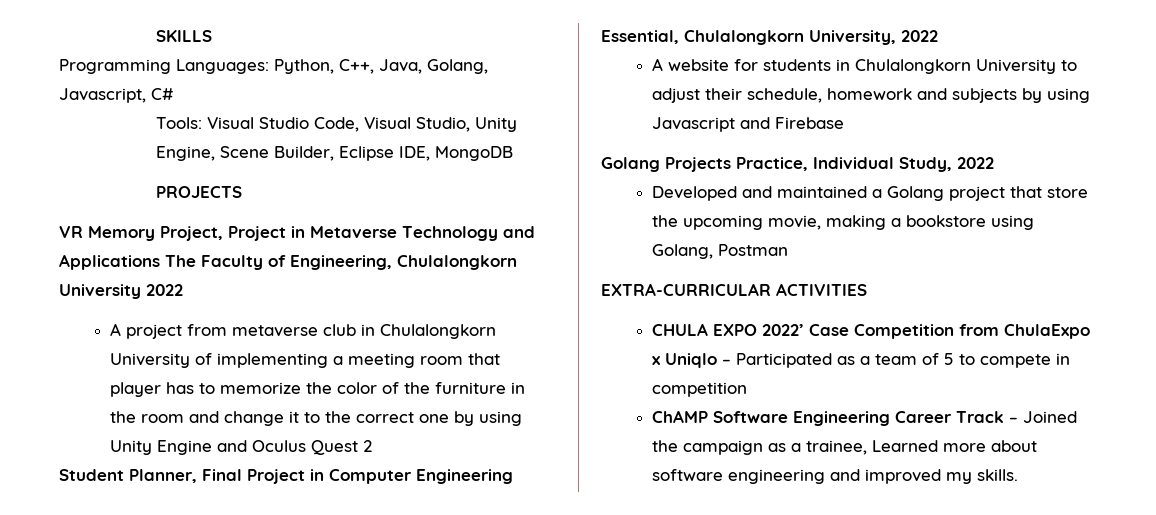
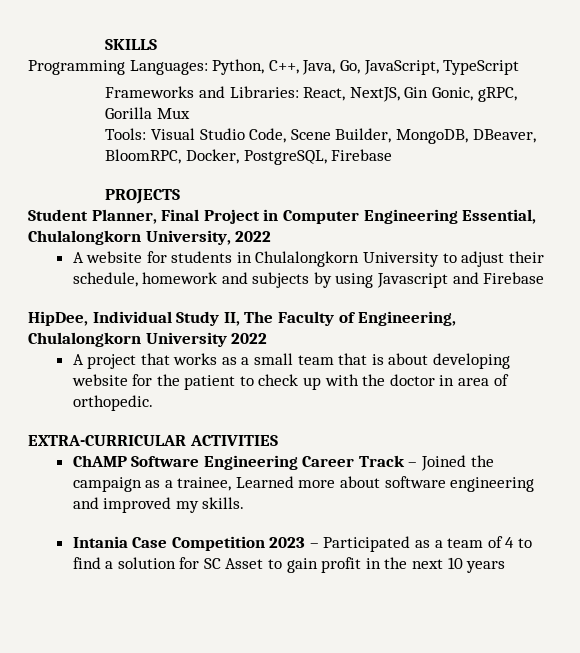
- Programming Languages: Python, C++, Java, Golang, Javascript, C#
- Tools: Visual Studio Code, Visual Studio, Unity Engine, Scene Builder, Eclipse IDE, MongoDB
+ Programming Languages: Python, C++, Java, Go, JavaScript, TypeScript
+ Frameworks and Libraries: React, NextJS, Gin Gonic, gRPC, Gorilla Mux
+ Tools: Visual Studio Code, Scene Builder, MongoDB, DBeaver, BloomRPC, Docker, PostgreSQL, Firebase
  PROJECTS
- VR Memory Project, Project in Metaverse Technology and Applications The Faculty of Engineering, Chulalongkorn University 2022
- A project from metaverse club in Chulalongkorn University of implementing a meeting room that player has to memorize the color of the furniture in the room and change it to the correct one by using Unity Engine and Oculus Quest 2
- Golang Projects Practice, Individual Study, 2022
- Developed and maintained a Golang project that store the upcoming movie, making a bookstore using Golang, Postman
+ HipDee, Individual Study II, The Faculty of Engineering, Chulalongkorn University 2022
+ A project that works as a small team that is about developing website for the patient to check up with the doctor in area of orthopedic.
  EXTRA-CURRICULAR ACTIVITIES
- CHULA EXPO 2022’ Case Competition from ChulaExpo x Uniqlo – Participated as a team of 5 to compete in competition
+ Intania Case Competition 2023 – Participated as a team of 4 to find a solution for SC Asset to gain profit in the next 10 years

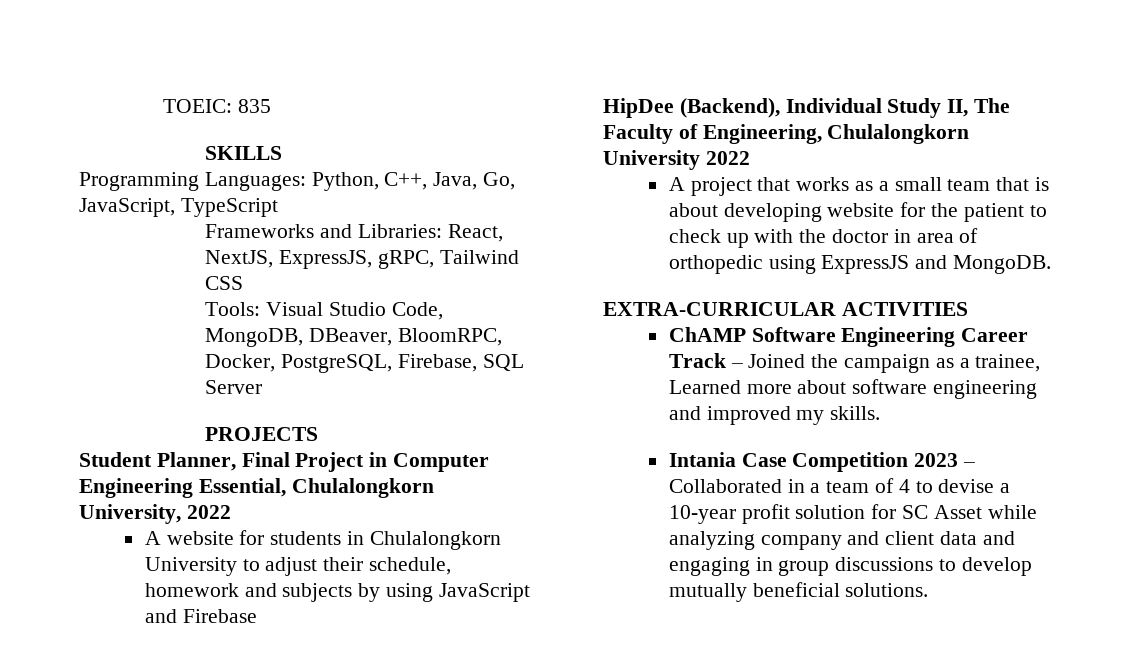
+ TOEIC: 835
- Frameworks and Libraries: React, NextJS, Gin Gonic, gRPC, Gorilla Mux
+ Frameworks and Libraries: React, NextJS, ExpressJS, gRPC, Tailwind CSS
- Tools: Visual Studio Code, Scene Builder, MongoDB, DBeaver, BloomRPC, Docker, PostgreSQL, Firebase
+ Tools: Visual Studio Code, MongoDB, DBeaver, BloomRPC, Docker, PostgreSQL, Firebase, SQL Server
- A website for students in Chulalongkorn University to adjust their schedule, homework and subjects by using Javascript and Firebase
+ A website for students in Chulalongkorn University to adjust their schedule, homework and subjects by using JavaScript and Firebase
- HipDee, Individual Study II, The Faculty of Engineering, Chulalongkorn University 2022
+ HipDee (Backend), Individual Study II, The Faculty of Engineering, Chulalongkorn University 2022
- A project that works as a small team that is about developing website for the patient to check up with the doctor in area of orthopedic.
+ A project that works as a small team that is about developing website for the patient to check up with the doctor in area of orthopedic using ExpressJS and MongoDB.
- Intania Case Competition 2023 – Participated as a team of 4 to find a solution for SC Asset to gain profit in the next 10 years
+ Intania Case Competition 2023 – Collaborated in a team of 4 to devise a 10-year profit solution for SC Asset while analyzing company and client data and engaging in group discussions to develop mutually beneficial solutions.

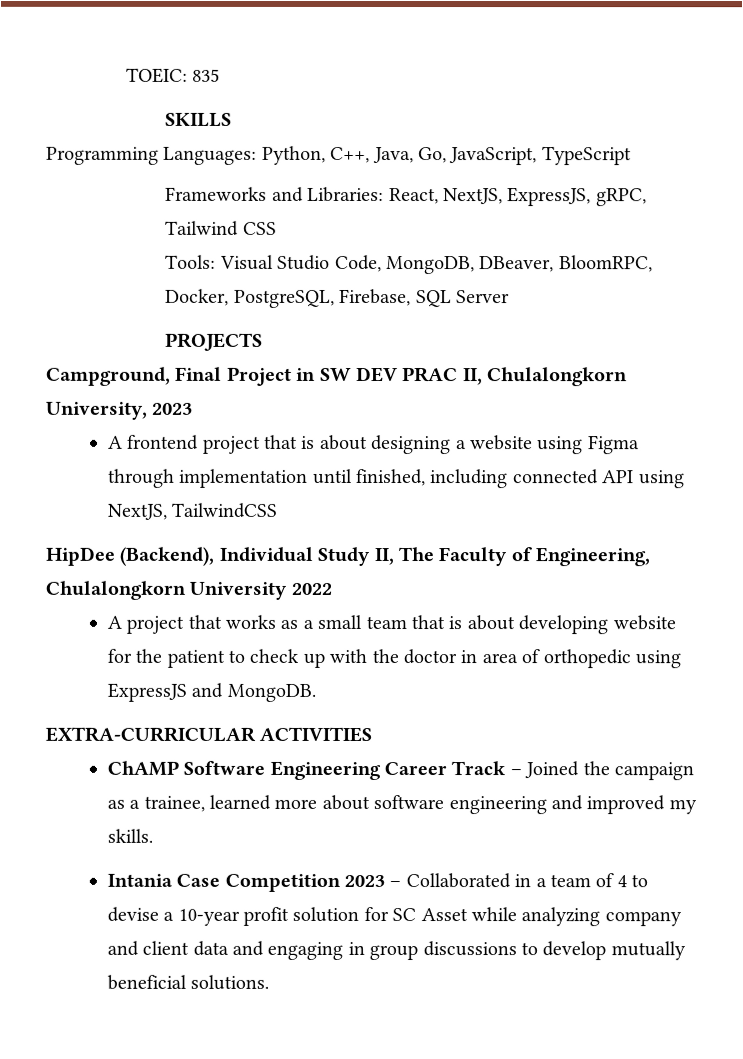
- Student Planner, Final Project in Computer Engineering Essential, Chulalongkorn University, 2022
- A website for students in Chulalongkorn University to adjust their schedule, homework and subjects by using JavaScript and Firebase
+ Campground, Final Project in SW DEV PRAC II, Chulalongkorn University, 2023
+ A frontend project that is about designing a website using Figma through implementation until finished, including connected API using NextJS, TailwindCSS
- ChAMP Software Engineering Career Track – Joined the campaign as a trainee, Learned more about software engineering and improved my skills.
+ ChAMP Software Engineering Career Track – Joined the campaign as a trainee, learned more about software engineering and improved my skills.

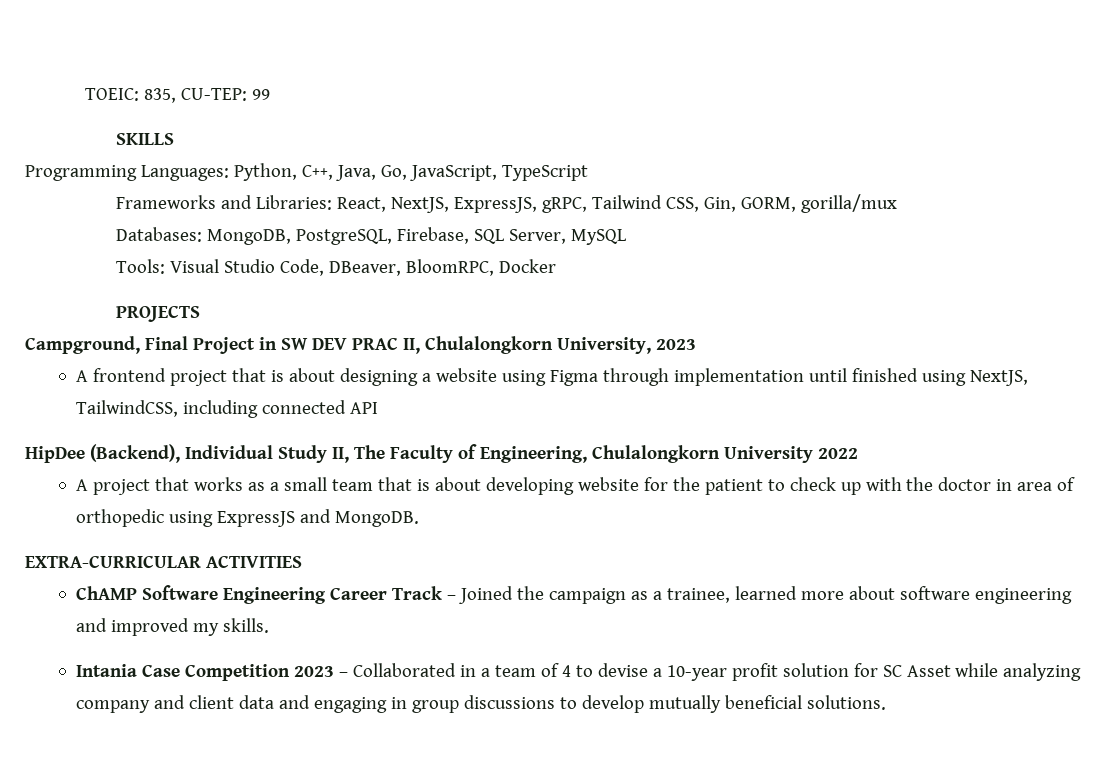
- TOEIC: 835
+ TOEIC: 835, CU-TEP: 99
- Frameworks and Libraries: React, NextJS, ExpressJS, gRPC, Tailwind CSS
+ Frameworks and Libraries: React, NextJS, ExpressJS, gRPC, Tailwind CSS, Gin, GORM, gorilla/mux
+ Databases: MongoDB, PostgreSQL, Firebase, SQL Server, MySQL
- Tools: Visual Studio Code, MongoDB, DBeaver, BloomRPC, Docker, PostgreSQL, Firebase, SQL Server
+ Tools: Visual Studio Code, DBeaver, BloomRPC, Docker
- A frontend project that is about designing a website using Figma through implementation until finished, including connected API using NextJS, TailwindCSS
+ A frontend project that is about designing a website using Figma through implementation until finished using NextJS, TailwindCSS, including connected API

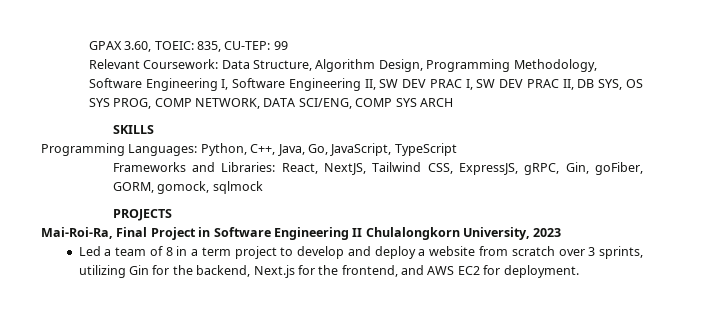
- TOEIC: 835, CU-TEP: 99
+ GPAX 3.60, TOEIC: 835, CU-TEP: 99
+ Relevant Coursework: Data Structure, Algorithm Design, Programming Methodology, Software Engineering I, Software Engineering II, SW DEV PRAC I, SW DEV PRAC II, DB SYS, OS SYS PROG, COMP NETWORK, DATA SCI/ENG, COMP SYS ARCH
- Frameworks and Libraries: React, NextJS, ExpressJS, gRPC, Tailwind CSS, Gin, GORM, gorilla/mux
- Databases: MongoDB, PostgreSQL, Firebase, SQL Server, MySQL
- Tools: Visual Studio Code, DBeaver, BloomRPC, Docker
+ Frameworks and Libraries: React, NextJS, Tailwind CSS, ExpressJS, gRPC, Gin, goFiber, GORM, gomock, sqlmock
- Campground, Final Project in SW DEV PRAC II, Chulalongkorn University, 2023
+ Mai-Roi-Ra, Final Project in Software Engineering II Chulalongkorn University, 2023
- A frontend project that is about designing a website using Figma through implementation until finished using NextJS, TailwindCSS, including connected API
- HipDee (Backend), Individual Study II, The Faculty of Engineering, Chulalongkorn University 2022
- A project that works as a small team that is about developing website for the patient to check up with the doctor in area of orthopedic using ExpressJS and MongoDB.
- EXTRA-CURRICULAR ACTIVITIES
- ChAMP Software Engineering Career Track – Joined the campaign as a trainee, learned more about software engineering and improved my skills.
- Intania Case Competition 2023 – Collaborated in a team of 4 to devise a 10-year profit solution for SC Asset while analyzing company and client data and engaging in group discussions to develop mutually beneficial solutions.
+ Led a team of 8 in a term project to develop and deploy a website from scratch over 3 sprints, utilizing Gin for the backend, Next.js for the frontend, and AWS EC2 for deployment.

